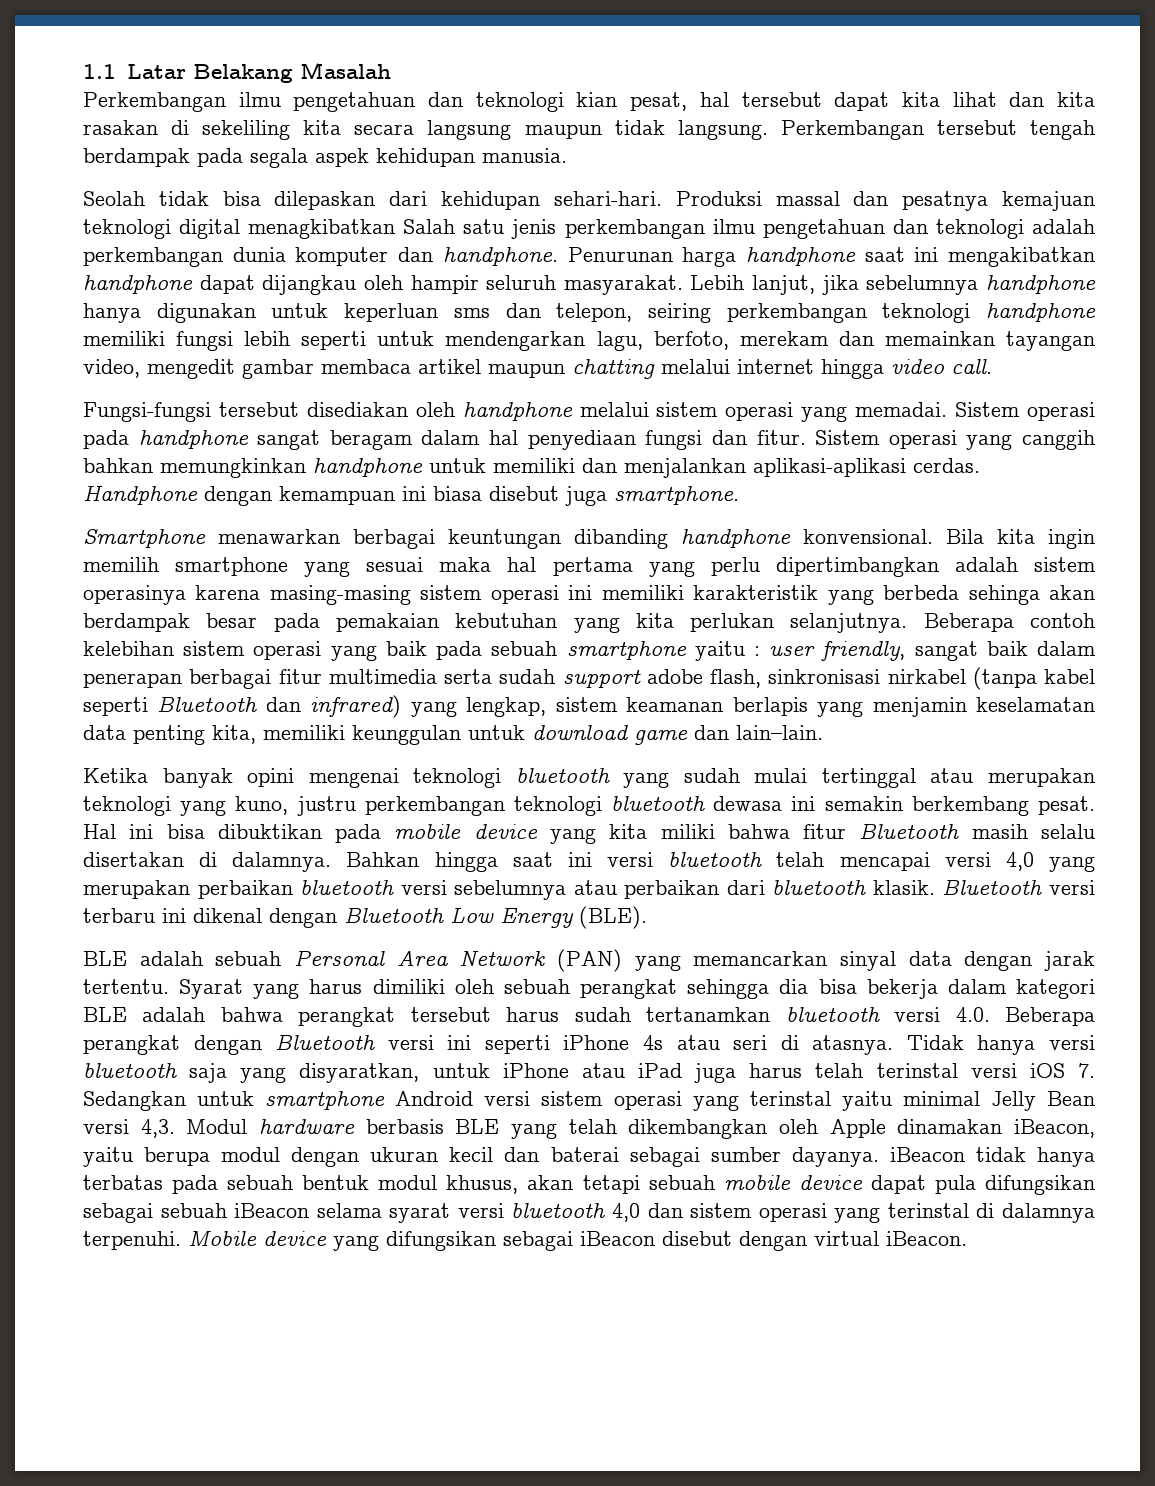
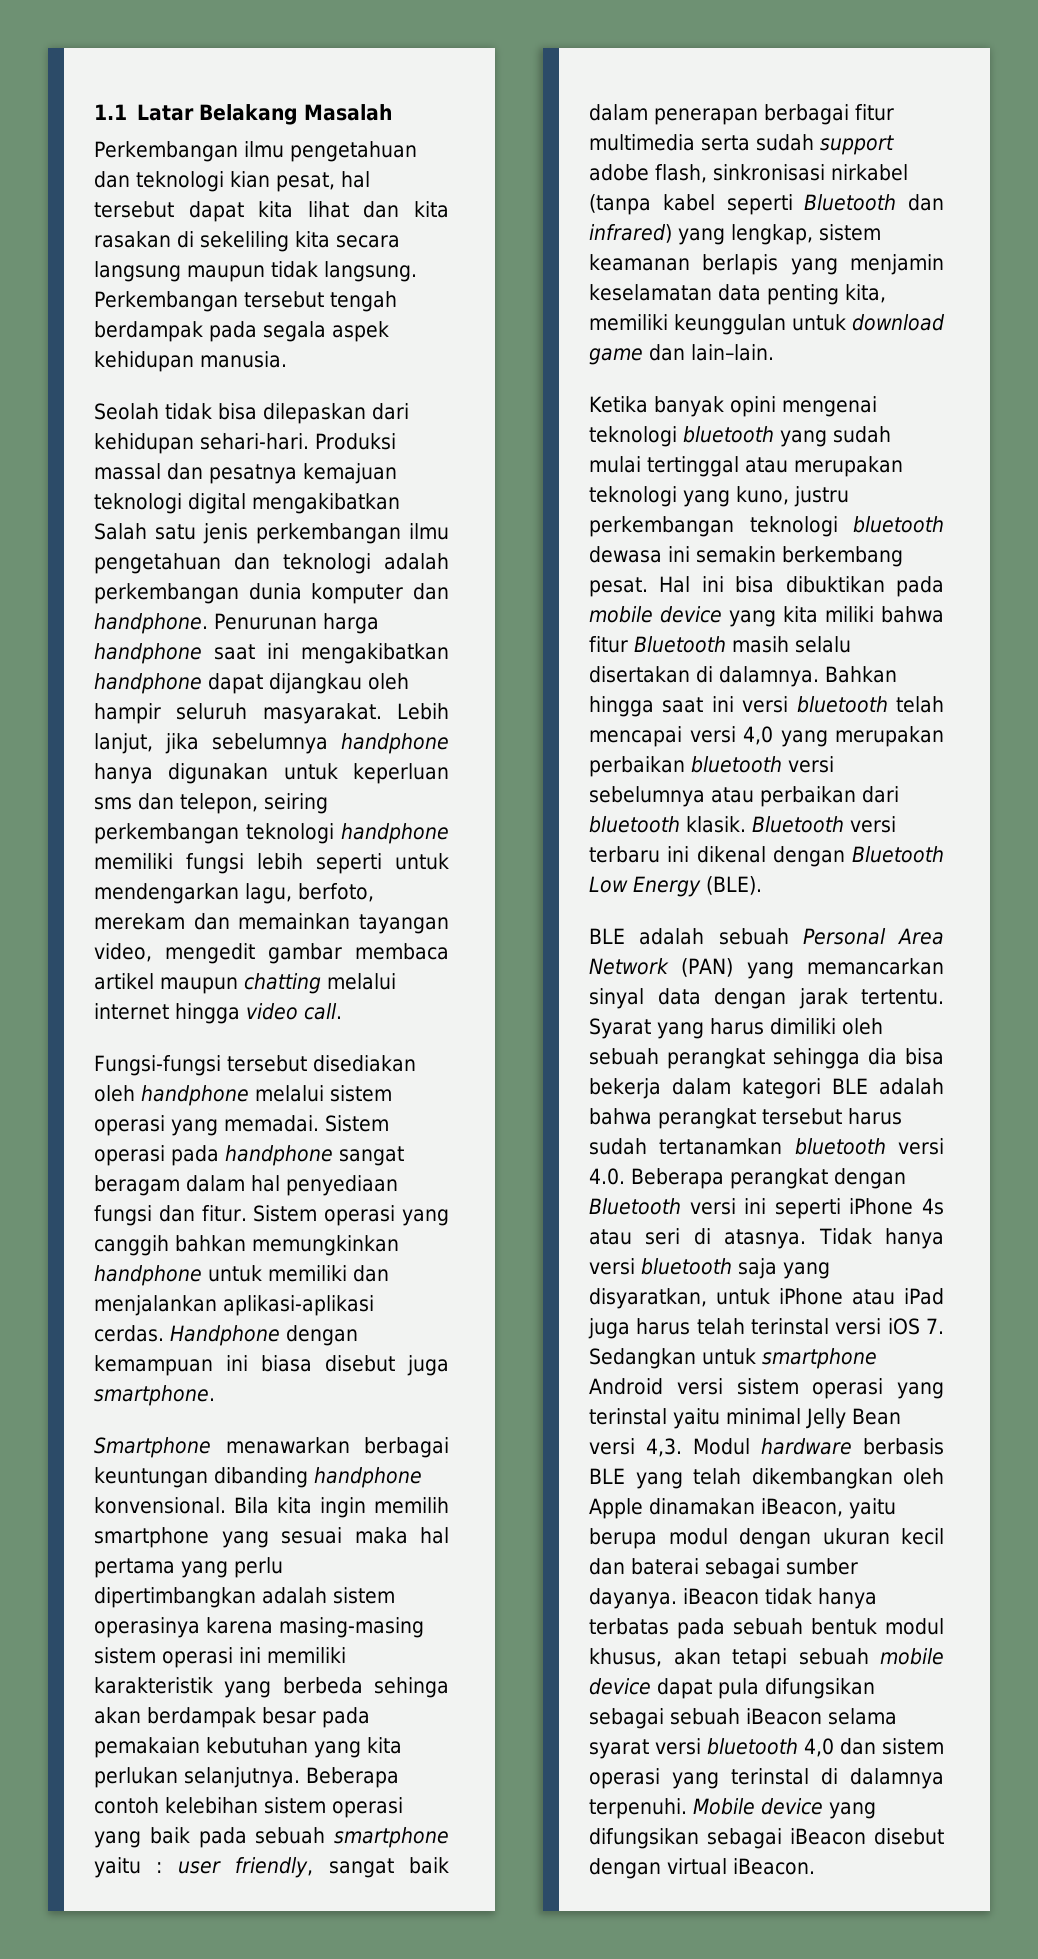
- Produksi massal dan pesatnya kemajuan teknologi digital menagkibatkan Salah satu jenis perkembangan ilmu pengetahuan dan teknologi adalah perkembangan dunia komputer dan handphone.
+ Produksi massal dan pesatnya kemajuan teknologi digital mengakibatkan Salah satu jenis perkembangan ilmu pengetahuan dan teknologi adalah perkembangan dunia komputer dan handphone.

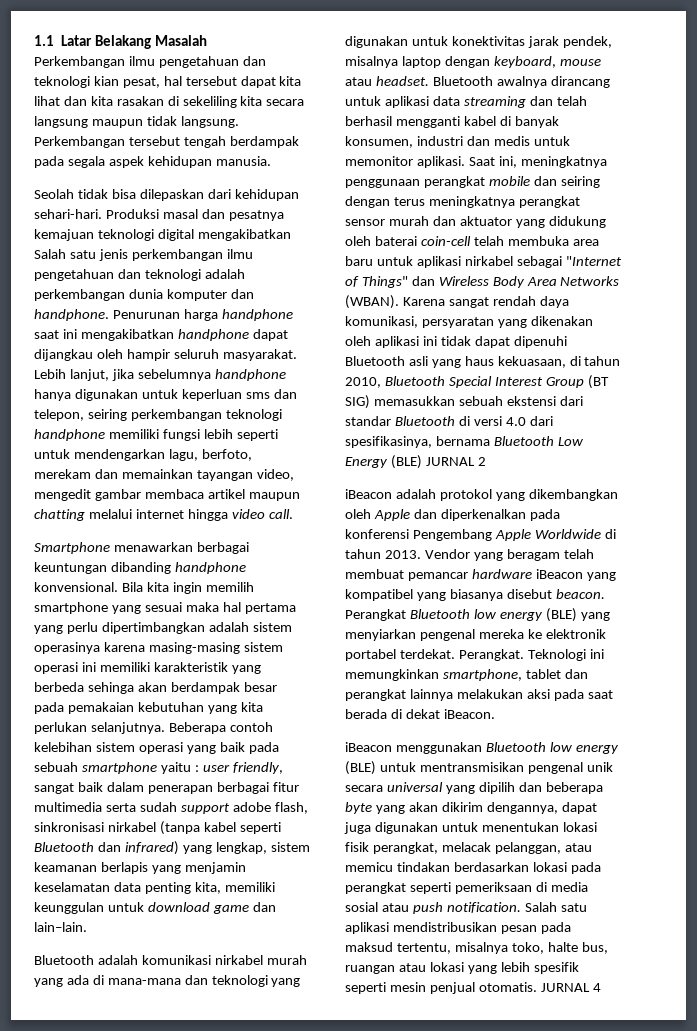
- Produksi massal dan pesatnya kemajuan teknologi digital mengakibatkan Salah satu jenis perkembangan ilmu pengetahuan dan teknologi adalah perkembangan dunia komputer dan handphone.
+ Produksi masal dan pesatnya kemajuan teknologi digital mengakibatkan Salah satu jenis perkembangan ilmu pengetahuan dan teknologi adalah perkembangan dunia komputer dan handphone.
- Fungsi-fungsi tersebut disediakan oleh handphone melalui sistem operasi yang memadai. Sistem operasi pada handphone sangat beragam dalam hal penyediaan fungsi dan fitur. Sistem operasi yang canggih bahkan memungkinkan handphone untuk memiliki dan menjalankan aplikasi-aplikasi cerdas. Handphone dengan kemampuan ini biasa disebut juga smartphone.
- Ketika banyak opini mengenai teknologi bluetooth yang sudah mulai tertinggal atau merupakan teknologi yang kuno, justru perkembangan teknologi bluetooth dewasa ini semakin berkembang pesat. Hal ini bisa dibuktikan pada mobile device yang kita miliki bahwa fitur Bluetooth masih selalu disertakan di dalamnya. Bahkan hingga saat ini versi bluetooth telah mencapai versi 4,0 yang merupakan perbaikan bluetooth versi sebelumnya atau perbaikan dari bluetooth klasik. Bluetooth versi terbaru ini dikenal dengan Bluetooth Low Energy (BLE).
- BLE adalah sebuah Personal Area Network (PAN) yang memancarkan sinyal data dengan jarak tertentu. Syarat yang harus dimiliki oleh sebuah perangkat sehingga dia bisa bekerja dalam kategori BLE adalah bahwa perangkat tersebut harus sudah tertanamkan bluetooth versi 4.0. Beberapa perangkat dengan Bluetooth versi ini seperti iPhone 4s atau seri di atasnya. Tidak hanya versi bluetooth saja yang disyaratkan, untuk iPhone atau iPad juga harus telah terinstal versi iOS 7. Sedangkan untuk smartphone Android versi sistem operasi yang terinstal yaitu minimal Jelly Bean versi 4,3. Modul hardware berbasis BLE yang telah dikembangkan oleh Apple dinamakan iBeacon, yaitu berupa modul dengan ukuran kecil dan baterai sebagai sumber dayanya. iBeacon tidak hanya terbatas pada sebuah bentuk modul khusus, akan tetapi sebuah mobile device dapat pula difungsikan sebagai sebuah iBeacon selama syarat versi bluetooth 4,0 dan sistem operasi yang terinstal di dalamnya terpenuhi. Mobile device yang difungsikan sebagai iBeacon disebut dengan virtual iBeacon.
+ Bluetooth adalah komunikasi nirkabel murah yang ada di mana-mana dan teknologi yang digunakan untuk konektivitas jarak pendek, misalnya laptop dengan keyboard, mouse atau headset. Bluetooth awalnya dirancang untuk aplikasi data streaming dan telah berhasil mengganti kabel di banyak konsumen, industri dan medis untuk memonitor aplikasi. Saat ini, meningkatnya penggunaan perangkat mobile dan seiring dengan terus meningkatnya perangkat sensor murah dan aktuator yang didukung oleh baterai coin-cell telah membuka area baru untuk aplikasi nirkabel sebagai "Internet of Things" dan Wireless Body Area Networks (WBAN). Karena sangat rendah daya komunikasi, persyaratan yang dikenakan oleh aplikasi ini tidak dapat dipenuhi Bluetooth asli yang haus kekuasaan, di tahun 2010, Bluetooth Special Interest Group (BT SIG) memasukkan sebuah ekstensi dari standar Bluetooth di versi 4.0 dari spesifikasinya, bernama Bluetooth Low Energy (BLE) JURNAL 2
+ iBeacon adalah protokol yang dikembangkan oleh Apple dan diperkenalkan pada konferensi Pengembang Apple Worldwide di tahun 2013. Vendor yang beragam telah membuat pemancar hardware iBeacon yang kompatibel yang biasanya disebut beacon. Perangkat Bluetooth low energy (BLE) yang menyiarkan pengenal mereka ke elektronik portabel terdekat. Perangkat. Teknologi ini memungkinkan smartphone, tablet dan perangkat lainnya melakukan aksi pada saat berada di dekat iBeacon.
+ iBeacon menggunakan Bluetooth low energy (BLE) untuk mentransmisikan pengenal unik secara universal yang dipilih dan beberapa byte yang akan dikirim dengannya, dapat juga digunakan untuk menentukan lokasi fisik perangkat, melacak pelanggan, atau memicu tindakan berdasarkan lokasi pada perangkat seperti pemeriksaan di media sosial atau push notification. Salah satu aplikasi mendistribusikan pesan pada maksud tertentu, misalnya toko, halte bus, ruangan atau lokasi yang lebih spesifik seperti mesin penjual otomatis. JURNAL 4

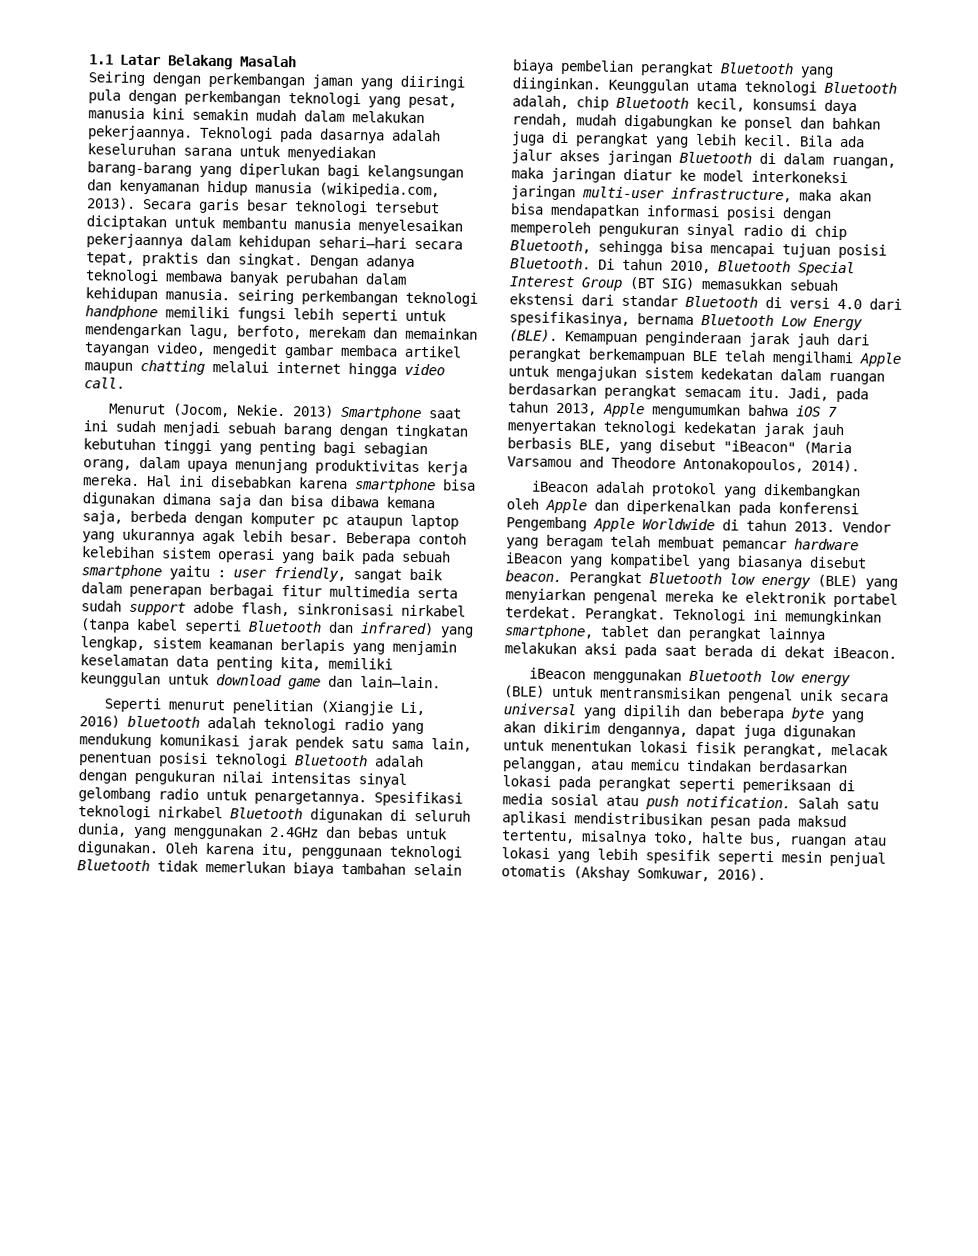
- Perkembangan ilmu pengetahuan dan teknologi kian pesat, hal tersebut dapat kita lihat dan kita rasakan di sekeliling kita secara langsung maupun tidak langsung. Perkembangan tersebut tengah berdampak pada segala aspek kehidupan manusia.
- Seolah tidak bisa dilepaskan dari kehidupan sehari-hari. Produksi masal dan pesatnya kemajuan teknologi digital mengakibatkan Salah satu jenis perkembangan ilmu pengetahuan dan teknologi adalah perkembangan dunia komputer dan handphone. Penurunan harga handphone saat ini mengakibatkan handphone dapat dijangkau oleh hampir seluruh masyarakat. Lebih lanjut, jika sebelumnya handphone hanya digunakan untuk keperluan sms dan telepon, seiring perkembangan teknologi handphone memiliki fungsi lebih seperti untuk mendengarkan lagu, berfoto, merekam dan memainkan tayangan video, mengedit gambar membaca artikel maupun chatting melalui internet hingga video call.
+ Seiring dengan perkembangan jaman yang diiringi pula dengan perkembangan teknologi yang pesat, manusia kini semakin mudah dalam melakukan pekerjaannya. Teknologi pada dasarnya adalah keseluruhan sarana untuk menyediakan barang-barang yang diperlukan bagi kelangsungan dan kenyamanan hidup manusia (wikipedia.com, 2013). Secara garis besar teknologi tersebut diciptakan untuk membantu manusia menyelesaikan pekerjaannya dalam kehidupan sehari–hari secara tepat, praktis dan singkat. Dengan adanya teknologi membawa banyak perubahan dalam kehidupan manusia. seiring perkembangan teknologi handphone memiliki fungsi lebih seperti untuk mendengarkan lagu, berfoto, merekam dan memainkan tayangan video, mengedit gambar membaca artikel maupun chatting melalui internet hingga video call.
- Smartphone menawarkan berbagai keuntungan dibanding handphone konvensional. Bila kita ingin memilih smartphone yang sesuai maka hal pertama yang perlu dipertimbangkan adalah sistem operasinya karena masing-masing sistem operasi ini memiliki karakteristik yang berbeda sehinga akan berdampak besar pada pemakaian kebutuhan yang kita perlukan selanjutnya.
+ Menurut (Jocom, Nekie. 2013) Smartphone saat ini sudah menjadi sebuah barang dengan tingkatan kebutuhan tinggi yang penting bagi sebagian orang, dalam upaya menunjang produktivitas kerja mereka. Hal ini disebabkan karena smartphone bisa digunakan dimana saja dan bisa dibawa kemana saja, berbeda dengan komputer pc ataupun laptop yang ukurannya agak lebih besar.
- Bluetooth adalah komunikasi nirkabel murah yang ada di mana-mana dan teknologi yang digunakan untuk konektivitas jarak pendek, misalnya laptop dengan keyboard, mouse atau headset. Bluetooth awalnya dirancang untuk aplikasi data streaming dan telah berhasil mengganti kabel di banyak konsumen, industri dan medis untuk memonitor aplikasi. Saat ini, meningkatnya penggunaan perangkat mobile dan seiring dengan terus meningkatnya perangkat sensor murah dan aktuator yang didukung oleh baterai coin-cell telah membuka area baru untuk aplikasi nirkabel sebagai "Internet of Things" dan Wireless Body Area Networks (WBAN). Karena sangat rendah daya komunikasi, persyaratan yang dikenakan oleh aplikasi ini tidak dapat dipenuhi Bluetooth asli yang haus kekuasaan, di tahun 2010, Bluetooth Special Interest Group (BT SIG) memasukkan sebuah ekstensi dari standar Bluetooth di versi 4.0 dari spesifikasinya, bernama Bluetooth Low Energy (BLE) JURNAL 2
+ Seperti menurut penelitian (Xiangjie Li, 2016) bluetooth adalah teknologi radio yang mendukung komunikasi jarak pendek satu sama lain, penentuan posisi teknologi Bluetooth adalah dengan pengukuran nilai intensitas sinyal gelombang radio untuk penargetannya. Spesifikasi teknologi nirkabel Bluetooth digunakan di seluruh dunia, yang menggunakan 2.4GHz dan bebas untuk digunakan. Oleh karena itu, penggunaan teknologi Bluetooth tidak memerlukan biaya tambahan selain biaya pembelian perangkat Bluetooth yang diinginkan. Keunggulan utama teknologi Bluetooth adalah, chip Bluetooth kecil, konsumsi daya rendah, mudah digabungkan ke ponsel dan bahkan juga di perangkat yang lebih kecil. Bila ada jalur akses jaringan Bluetooth di dalam ruangan, maka jaringan diatur ke model interkoneksi jaringan multi-user infrastructure, maka akan bisa mendapatkan informasi posisi dengan memperoleh pengukuran sinyal radio di chip Bluetooth, sehingga bisa mencapai tujuan posisi Bluetooth. Di tahun 2010, Bluetooth Special Interest Group (BT SIG) memasukkan sebuah ekstensi dari standar Bluetooth di versi 4.0 dari spesifikasinya, bernama Bluetooth Low Energy (BLE). Kemampuan penginderaan jarak jauh dari perangkat berkemampuan BLE telah mengilhami Apple untuk mengajukan sistem kedekatan dalam ruangan berdasarkan perangkat semacam itu. Jadi, pada tahun 2013, Apple mengumumkan bahwa iOS 7 menyertakan teknologi kedekatan jarak jauh berbasis BLE, yang disebut "iBeacon" (Maria Varsamou and Theodore Antonakopoulos, 2014).
- Salah satu aplikasi mendistribusikan pesan pada maksud tertentu, misalnya toko, halte bus, ruangan atau lokasi yang lebih spesifik seperti mesin penjual otomatis. JURNAL 4
+ Salah satu aplikasi mendistribusikan pesan pada maksud tertentu, misalnya toko, halte bus, ruangan atau lokasi yang lebih spesifik seperti mesin penjual otomatis (Akshay Somkuwar, 2016).

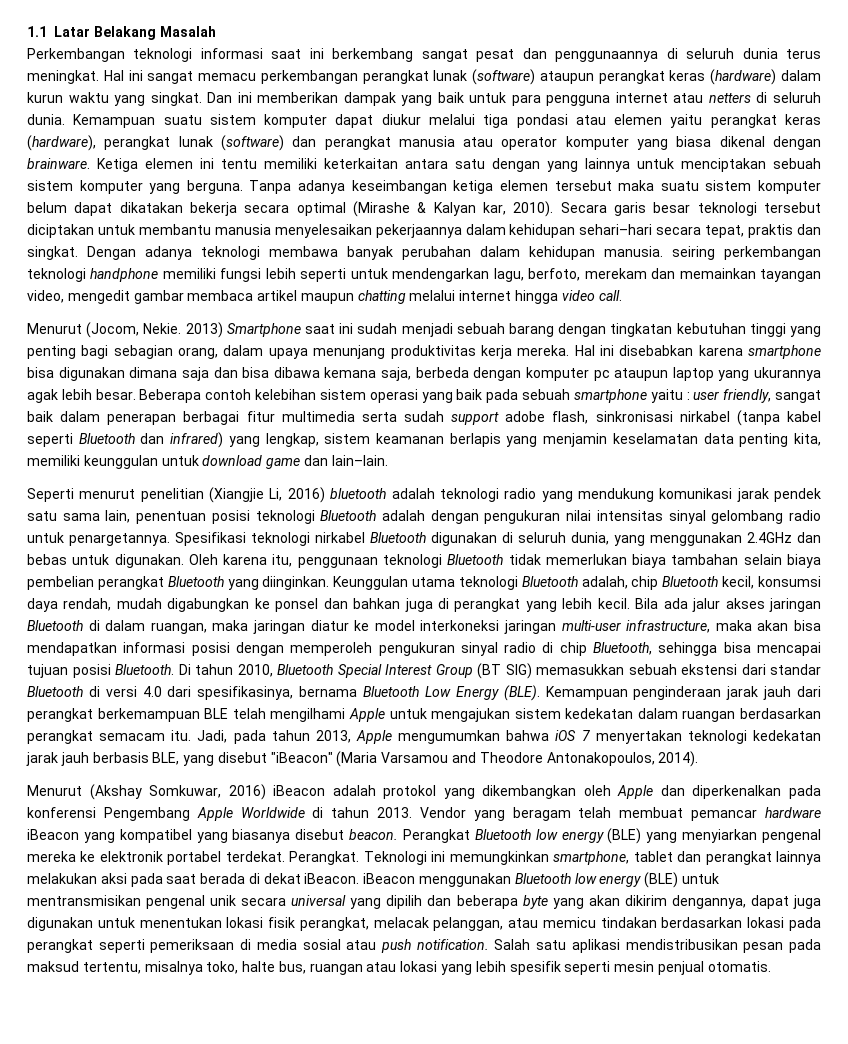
- Seiring dengan perkembangan jaman yang diiringi pula dengan perkembangan teknologi yang pesat, manusia kini semakin mudah dalam melakukan pekerjaannya. Teknologi pada dasarnya adalah keseluruhan sarana untuk menyediakan barang-barang yang diperlukan bagi kelangsungan dan kenyamanan hidup manusia (wikipedia.com, 2013).
+ Perkembangan teknologi informasi saat ini berkembang sangat pesat dan penggunaannya di seluruh dunia terus meningkat. Hal ini sangat memacu perkembangan perangkat lunak (software) ataupun perangkat keras (hardware) dalam kurun waktu yang singkat. Dan ini memberikan dampak yang baik untuk para pengguna internet atau netters di seluruh dunia. Kemampuan suatu sistem komputer dapat diukur melalui tiga pondasi atau elemen yaitu perangkat keras (hardware), perangkat lunak (software) dan perangkat manusia atau operator komputer yang biasa dikenal dengan brainware. Ketiga elemen ini tentu memiliki keterkaitan antara satu dengan yang lainnya untuk menciptakan sebuah sistem komputer yang berguna. Tanpa adanya keseimbangan ketiga elemen tersebut maka suatu sistem komputer belum dapat dikatakan bekerja secara optimal (Mirashe & Kalyan kar, 2010).
- iBeacon adalah protokol yang dikembangkan oleh Apple dan diperkenalkan pada konferensi Pengembang Apple Worldwide di tahun 2013.
+ Menurut (Akshay Somkuwar, 2016) iBeacon adalah protokol yang dikembangkan oleh Apple dan diperkenalkan pada konferensi Pengembang Apple Worldwide di tahun 2013.
- Teknologi ini memungkinkan smartphone, tablet dan perangkat lainnya melakukan aksi pada saat berada di dekat iBeacon.
- iBeacon menggunakan Bluetooth low energy (BLE) untuk mentransmisikan pengenal unik secara universal yang dipilih dan beberapa byte yang akan dikirim dengannya, dapat juga digunakan untuk menentukan lokasi fisik perangkat, melacak pelanggan, atau memicu tindakan berdasarkan lokasi pada perangkat seperti pemeriksaan di media sosial atau push notification.
+ Teknologi ini memungkinkan smartphone, tablet dan perangkat lainnya melakukan aksi pada saat berada di dekat iBeacon. iBeacon menggunakan Bluetooth low energy (BLE) untuk mentransmisikan pengenal unik secara universal yang dipilih dan beberapa byte yang akan dikirim dengannya, dapat juga digunakan untuk menentukan lokasi fisik perangkat, melacak pelanggan, atau memicu tindakan berdasarkan lokasi pada perangkat seperti pemeriksaan di media sosial atau push notification.
- Salah satu aplikasi mendistribusikan pesan pada maksud tertentu, misalnya toko, halte bus, ruangan atau lokasi yang lebih spesifik seperti mesin penjual otomatis (Akshay Somkuwar, 2016).
+ Salah satu aplikasi mendistribusikan pesan pada maksud tertentu, misalnya toko, halte bus, ruangan atau lokasi yang lebih spesifik seperti mesin penjual otomatis.

